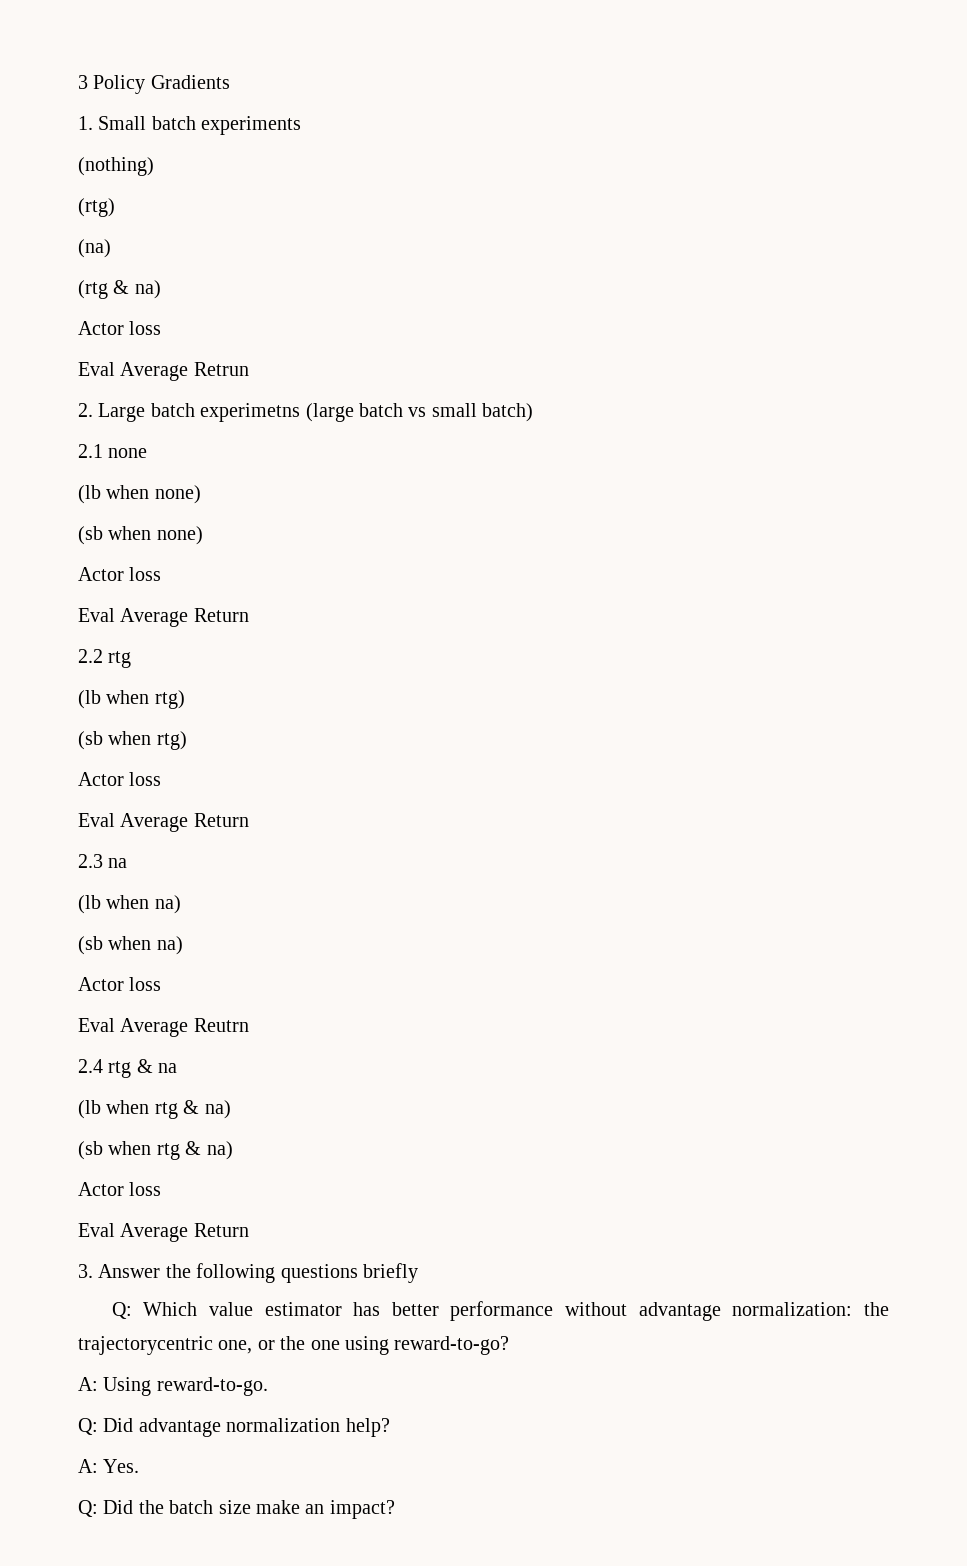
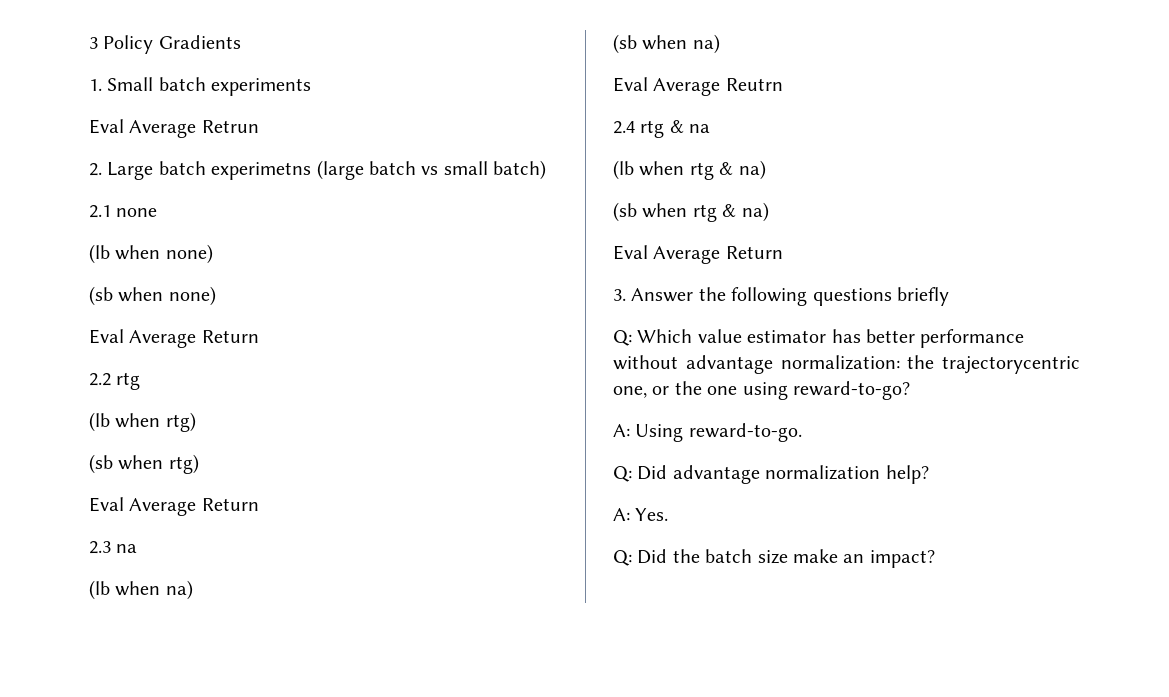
- (nothing)
- (rtg)
- (na)
- (rtg & na)
- Actor loss
  (sb when none)
- Actor loss
  (sb when rtg)
- Actor loss
  (sb when na)
- Actor loss
  (sb when rtg & na)
- Actor loss

